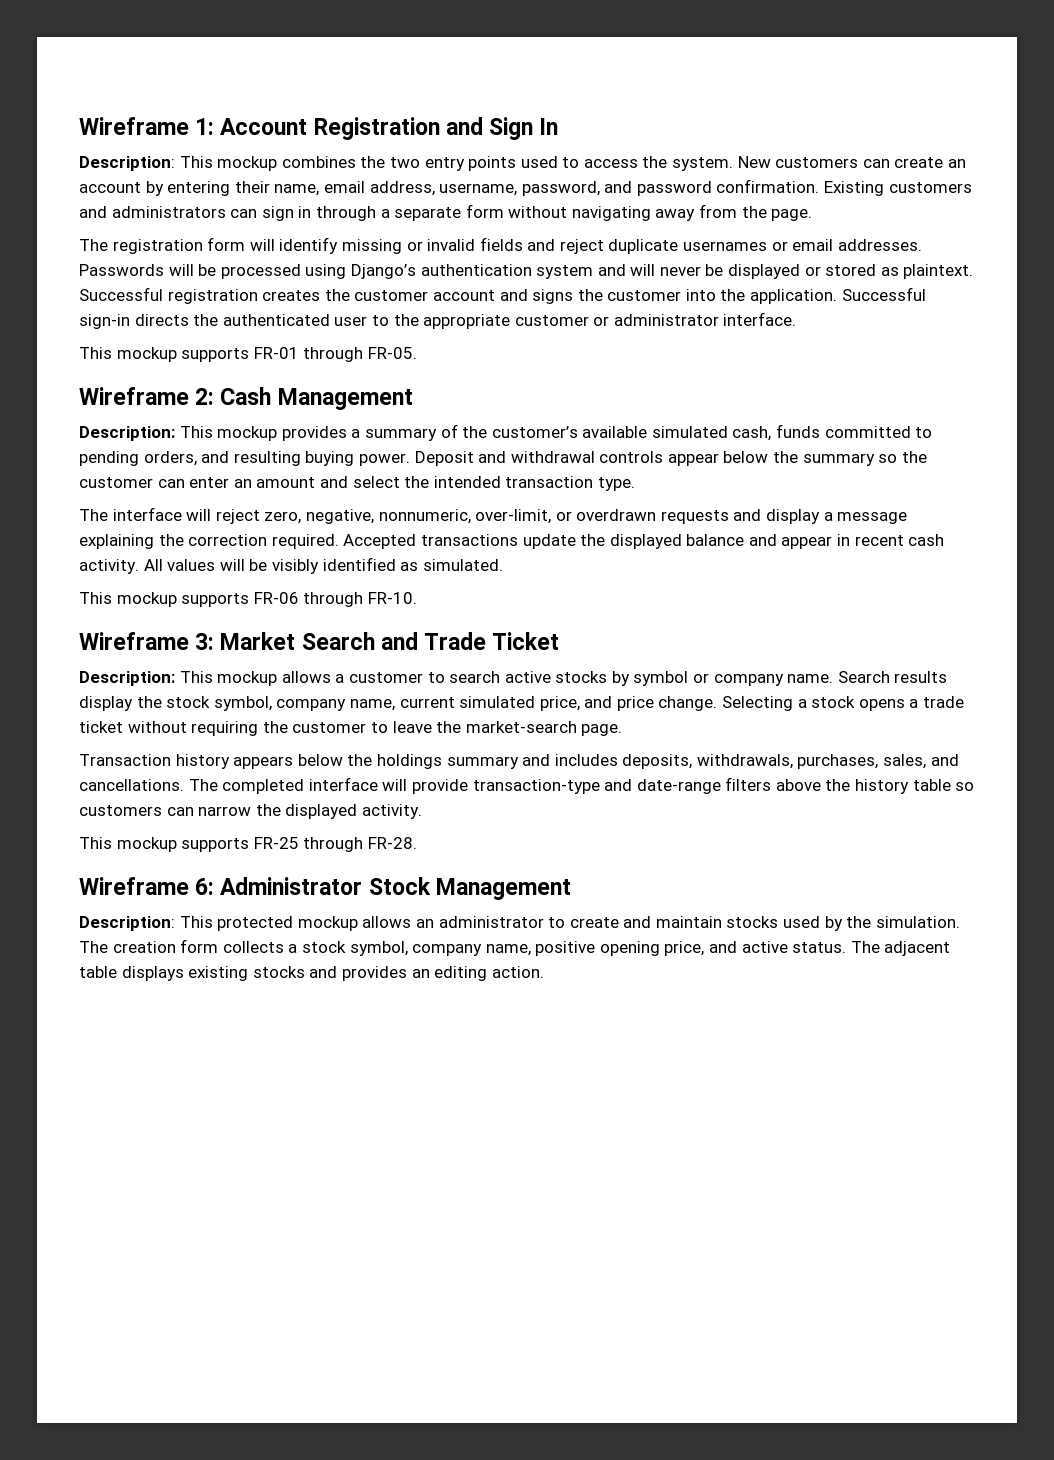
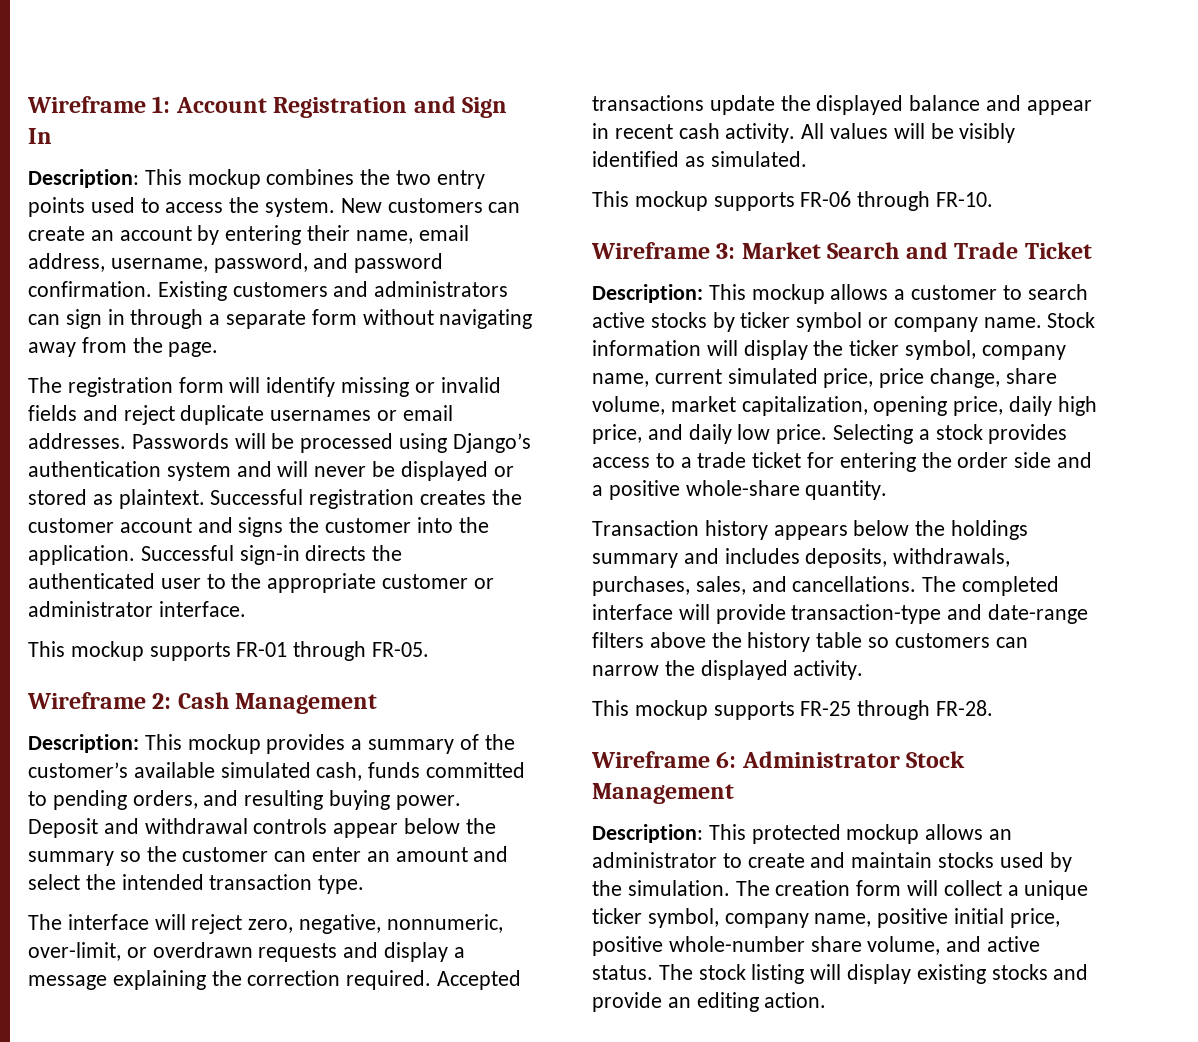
- Description: This mockup allows a customer to search active stocks by symbol or company name.
+ Description: This mockup allows a customer to search active stocks by ticker symbol or company name.
- Search results display the stock symbol, company name, current simulated price, and price change. Selecting a stock opens a trade ticket without requiring the customer to leave the market-search page.
+ Stock information will display the ticker symbol, company name, current simulated price, price change, share volume, market capitalization, opening price, daily high price, and daily low price. Selecting a stock provides access to a trade ticket for entering the order side and a positive whole-share quantity.
- The creation form collects a stock symbol, company name, positive opening price, and active status. The adjacent table displays existing stocks and provides an editing action.
+ The creation form will collect a unique ticker symbol, company name, positive initial price, positive whole-number share volume, and active status. The stock listing will display existing stocks and provide an editing action.

